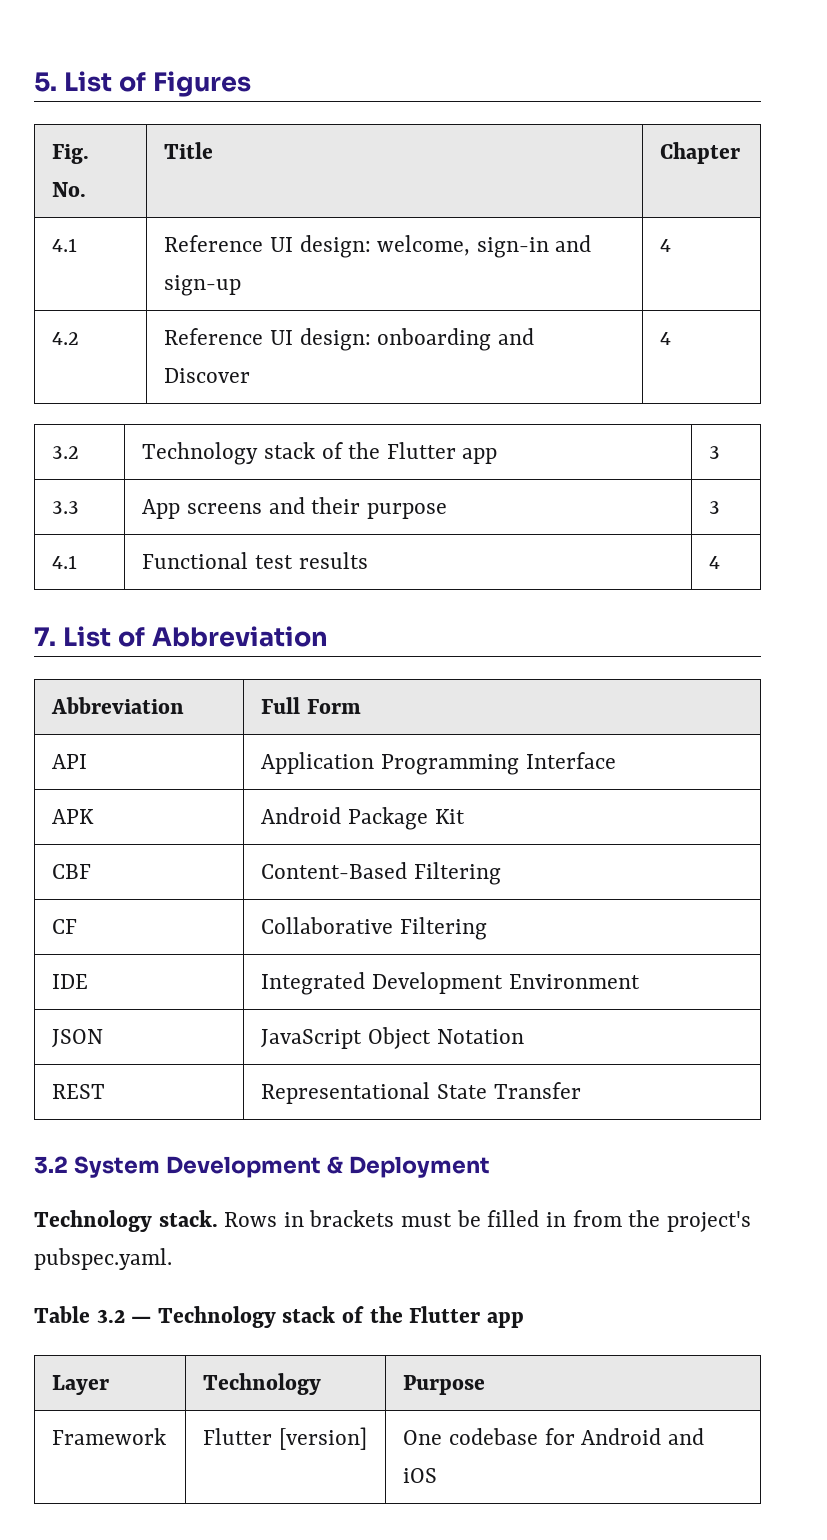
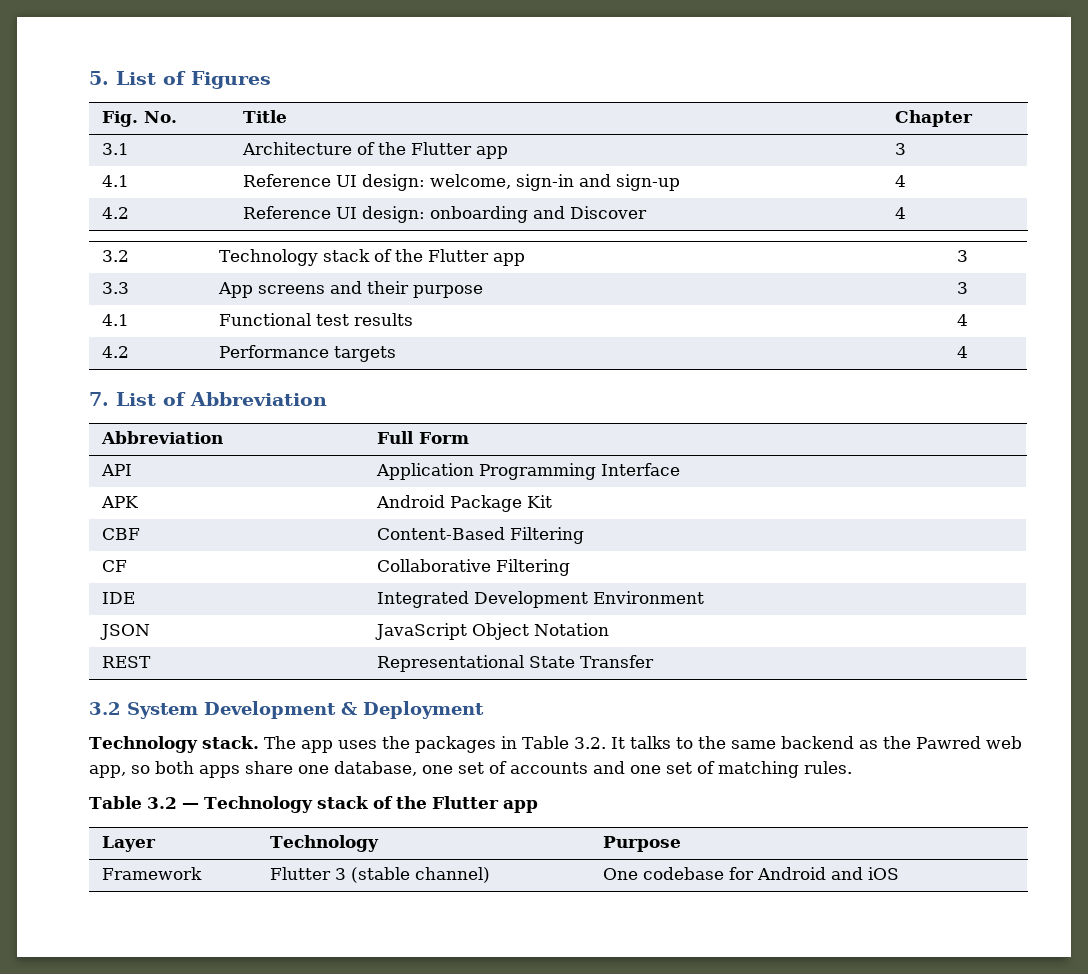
+ 3.1 | Architecture of the Flutter app | 3
+ 4.2 | Performance targets | 4
- Rows in brackets must be filled in from the project's pubspec.yaml.
+ The app uses the packages in Table 3.2. It talks to the same backend as the Pawred web app, so both apps share one database, one set of accounts and one set of matching rules.
- Framework | Flutter [version] | One codebase for Android and iOS
+ Framework | Flutter 3 (stable channel) | One codebase for Android and iOS

